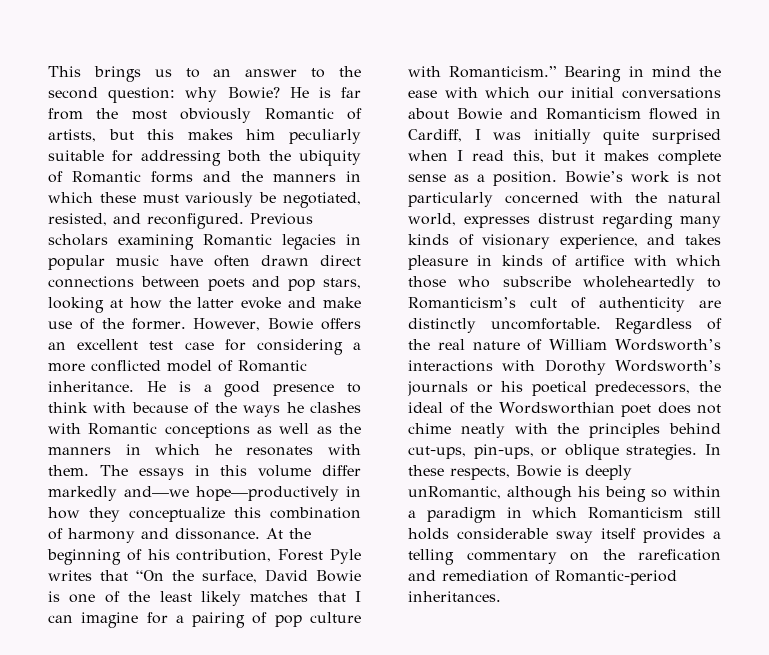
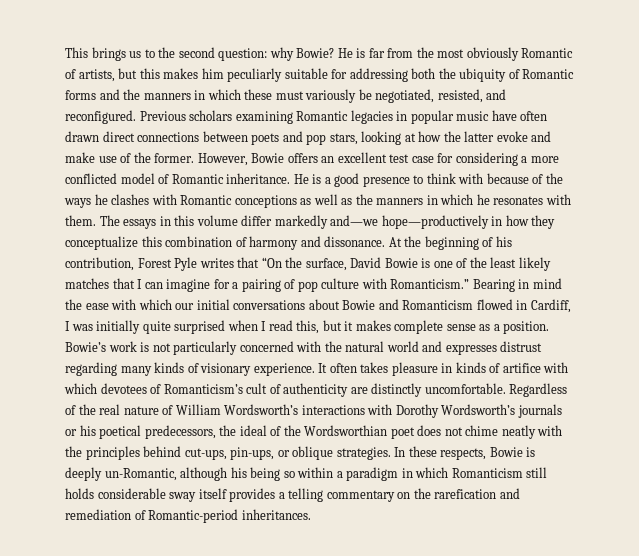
- This brings us to an answer to the second question: why Bowie?
+ This brings us to the second question: why Bowie?
- Bowie’s work is not particularly concerned with the natural world, expresses distrust regarding many kinds of visionary experience, and takes pleasure in kinds of artifice with which those who subscribe wholeheartedly to Romanticism’s cult of authenticity are distinctly uncomfortable.
+ Bowie’s work is not particularly concerned with the natural world and expresses distrust regarding many kinds of visionary experience. It often takes pleasure in kinds of artifice with which devotees of Romanticism’s cult of authenticity are distinctly uncomfortable.
- In these respects, Bowie is deeply unRomantic, although his being so within a paradigm in which Romanticism still holds considerable sway itself provides a telling commentary on the rarefication and remediation of Romantic-period inheritances.
+ In these respects, Bowie is deeply un-Romantic, although his being so within a paradigm in which Romanticism still holds considerable sway itself provides a telling commentary on the rarefication and remediation of Romantic-period inheritances.

